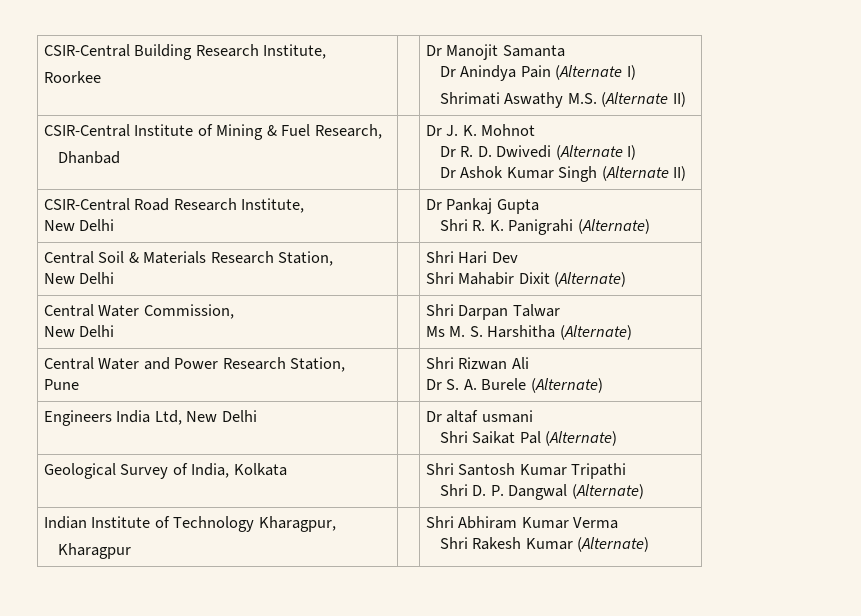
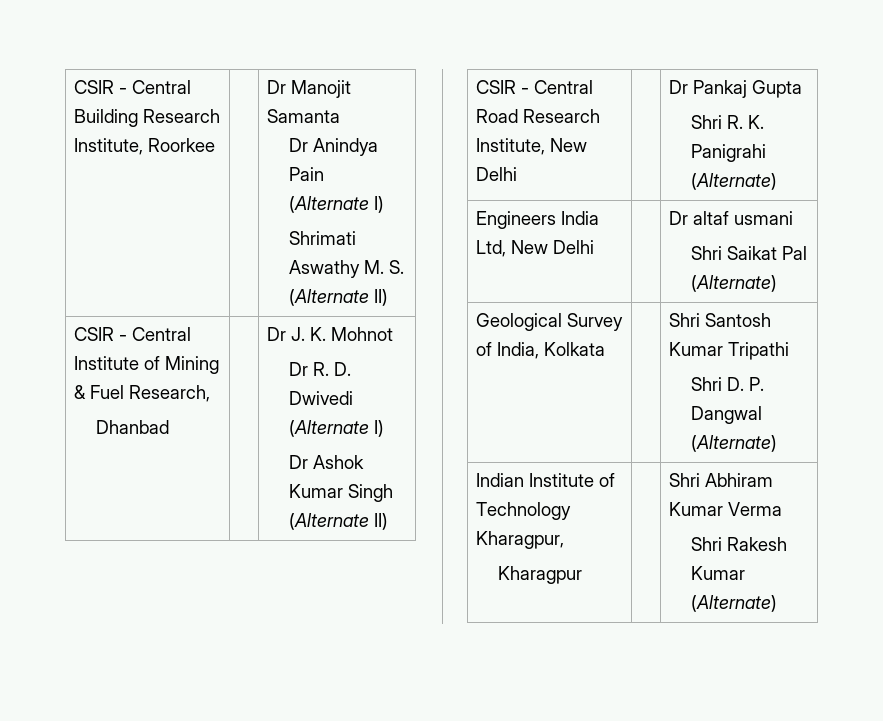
- CSIR-Central Building Research Institute,
- Roorkee | | Dr Manojit Samanta
+ CSIR - Central Building Research Institute, Roorkee | | Dr Manojit Samanta
  Dr Anindya Pain (Alternate I)
- Shrimati Aswathy M.S. (Alternate II)
- CSIR-Central Institute of Mining & Fuel Research,
+ Shrimati Aswathy M. S. (Alternate II)
+ CSIR - Central Institute of Mining & Fuel Research,
- CSIR-Central Road Research Institute,
- New Delhi | | Dr Pankaj Gupta
+ CSIR - Central Road Research Institute, New Delhi | | Dr Pankaj Gupta
- Central Soil & Materials Research Station,
- New Delhi | | Shri Hari Dev
- Shri Mahabir Dixit (Alternate)
- Central Water Commission,
- New Delhi | | Shri Darpan Talwar
- Ms M. S. Harshitha (Alternate)
- Central Water and Power Research Station,
- Pune | | Shri Rizwan Ali
- Dr S. A. Burele (Alternate)

